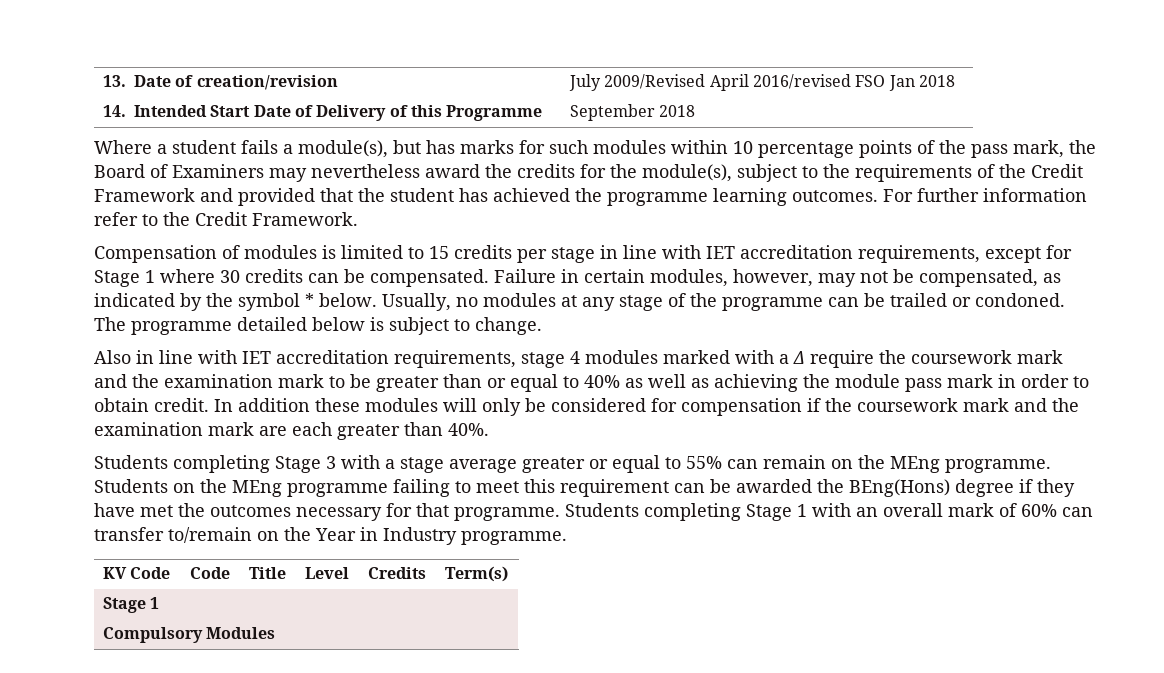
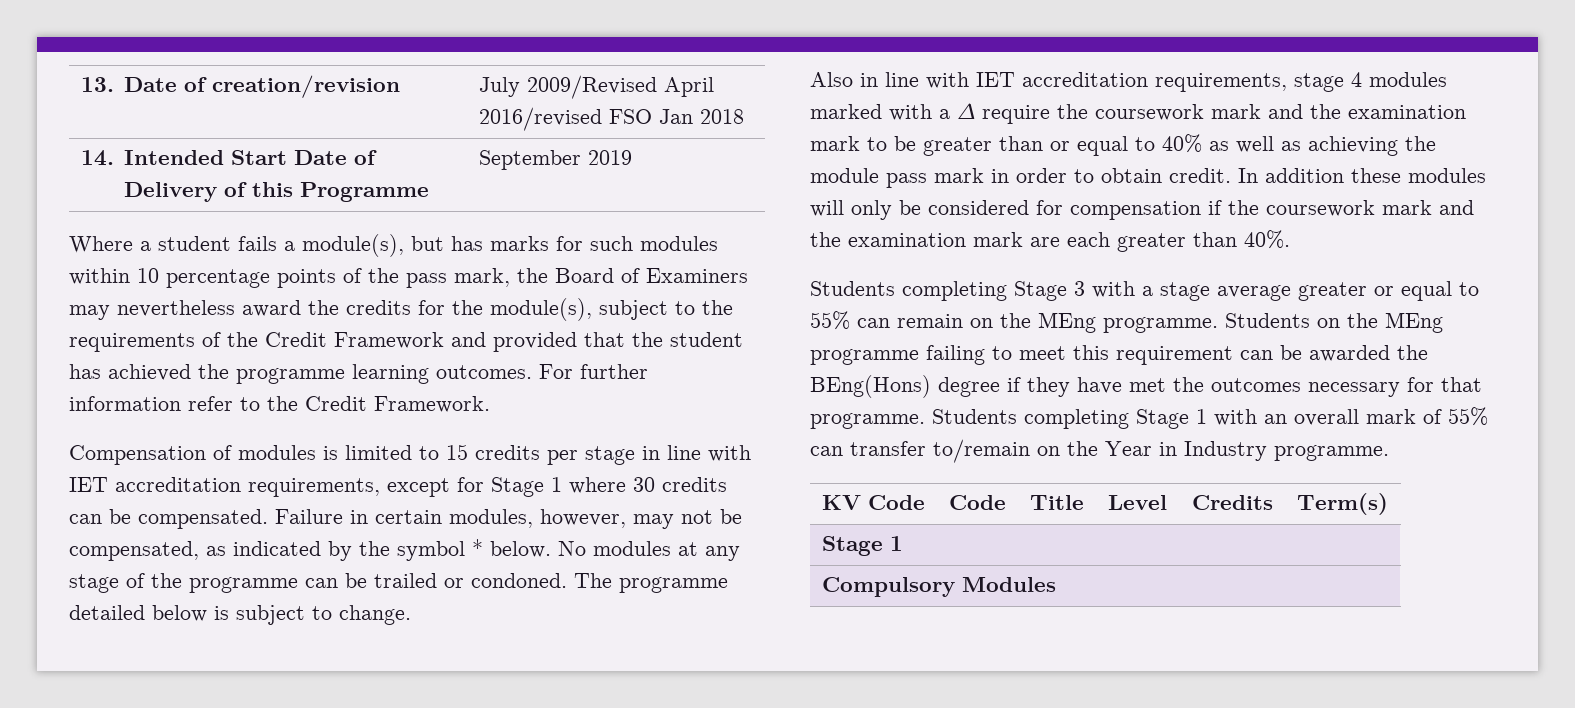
- 14. Intended Start Date of Delivery of this Programme | September 2018
+ 14. Intended Start Date of Delivery of this Programme | September 2019
- Usually, no modules at any stage of the programme can be trailed or condoned.
+ No modules at any stage of the programme can be trailed or condoned.
- Students completing Stage 1 with an overall mark of 60% can transfer to/remain on the Year in Industry programme.
+ Students completing Stage 1 with an overall mark of 55% can transfer to/remain on the Year in Industry programme.

